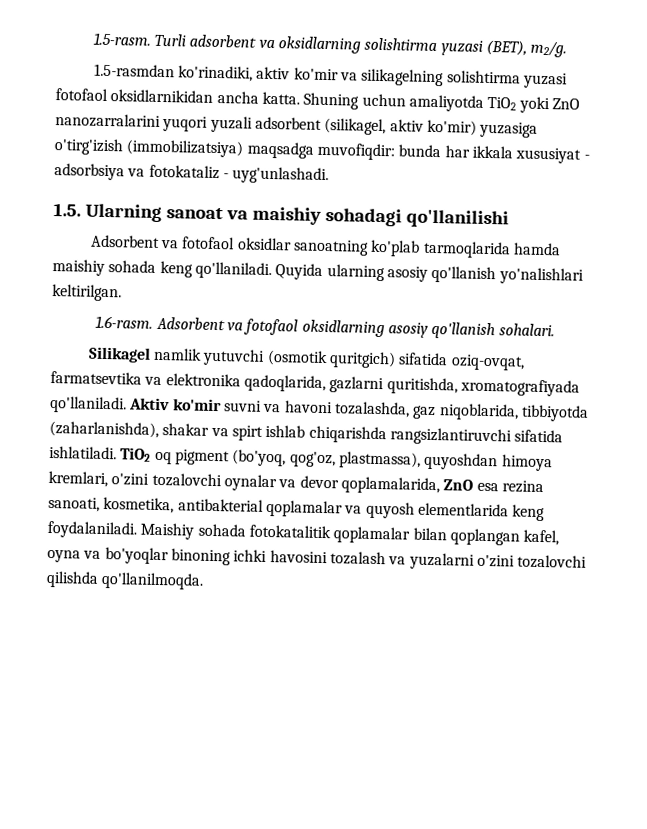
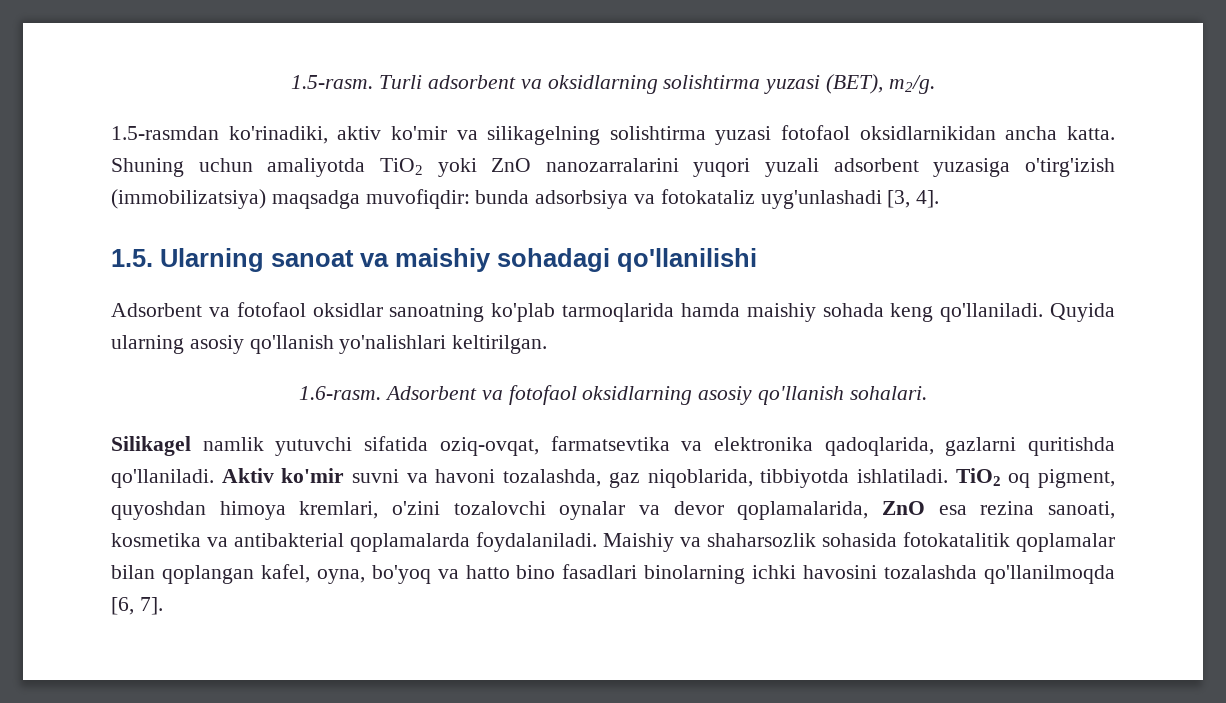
- Shuning uchun amaliyotda TiO2 yoki ZnO nanozarralarini yuqori yuzali adsorbent (silikagel, aktiv ko'mir) yuzasiga o'tirg'izish (immobilizatsiya) maqsadga muvofiqdir: bunda har ikkala xususiyat - adsorbsiya va fotokataliz - uyg'unlashadi.
+ Shuning uchun amaliyotda TiO2 yoki ZnO nanozarralarini yuqori yuzali adsorbent yuzasiga o'tirg'izish (immobilizatsiya) maqsadga muvofiqdir: bunda adsorbsiya va fotokataliz uyg'unlashadi [3, 4].
- Silikagel namlik yutuvchi (osmotik quritgich) sifatida oziq-ovqat, farmatsevtika va elektronika qadoqlarida, gazlarni quritishda, xromatografiyada qo'llaniladi.
+ Silikagel namlik yutuvchi sifatida oziq-ovqat, farmatsevtika va elektronika qadoqlarida, gazlarni quritishda qo'llaniladi.
- Aktiv ko'mir suvni va havoni tozalashda, gaz niqoblarida, tibbiyotda (zaharlanishda), shakar va spirt ishlab chiqarishda rangsizlantiruvchi sifatida ishlatiladi. TiO2 oq pigment (bo'yoq, qog'oz, plastmassa), quyoshdan himoya kremlari, o'zini tozalovchi oynalar va devor qoplamalarida, ZnO esa rezina sanoati, kosmetika, antibakterial qoplamalar va quyosh elementlarida keng foydalaniladi. Maishiy sohada fotokatalitik qoplamalar bilan qoplangan kafel, oyna va bo'yoqlar binoning ichki havosini tozalash va yuzalarni o'zini tozalovchi qilishda qo'llanilmoqda.
+ Aktiv ko'mir suvni va havoni tozalashda, gaz niqoblarida, tibbiyotda ishlatiladi. TiO2 oq pigment, quyoshdan himoya kremlari, o'zini tozalovchi oynalar va devor qoplamalarida, ZnO esa rezina sanoati, kosmetika va antibakterial qoplamalarda foydalaniladi. Maishiy va shaharsozlik sohasida fotokatalitik qoplamalar bilan qoplangan kafel, oyna, bo'yoq va hatto bino fasadlari binolarning ichki havosini tozalashda qo'llanilmoqda [6, 7].

